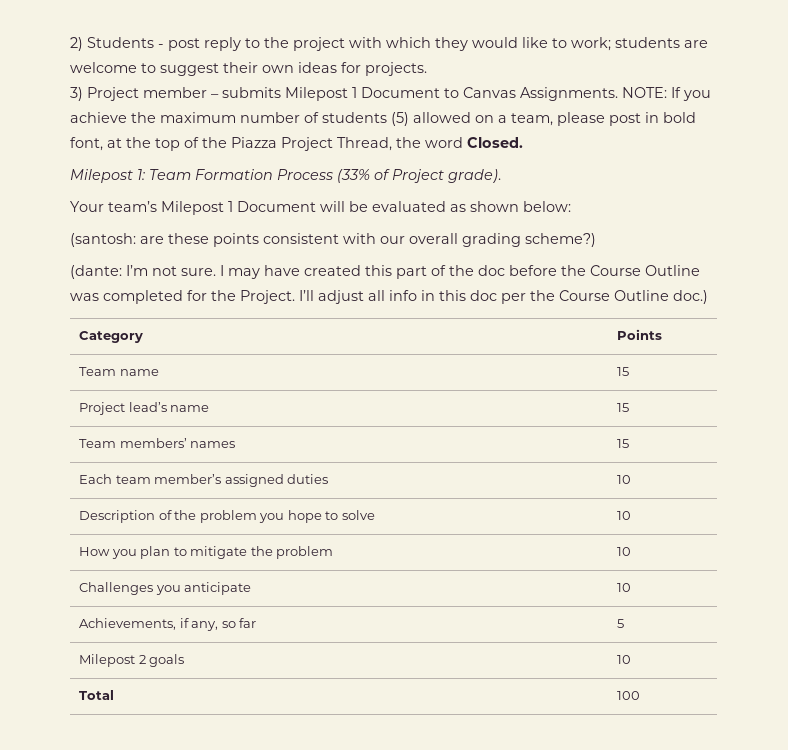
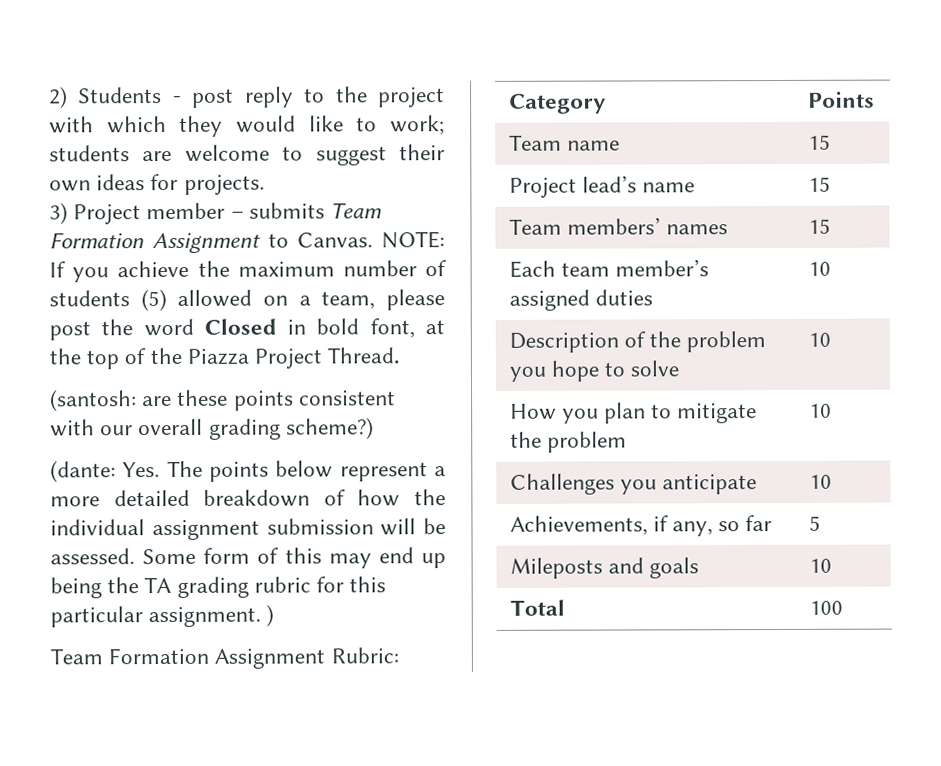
- 3) Project member – submits Milepost 1 Document to Canvas Assignments.
+ 3) Project member – submits Team Formation Assignment to Canvas.
- NOTE: If you achieve the maximum number of students (5) allowed on a team, please post in bold font, at the top of the Piazza Project Thread, the word Closed.
- Milepost 1: Team Formation Process (33% of Project grade).
- Your team’s Milepost 1 Document will be evaluated as shown below:
+ NOTE: If you achieve the maximum number of students (5) allowed on a team, please post the word Closed in bold font, at the top of the Piazza Project Thread.
- (dante: I’m not sure. I may have created this part of the doc before the Course Outline was completed for the Project. I’ll adjust all info in this doc per the Course Outline doc.)
+ (dante: Yes. The points below represent a more detailed breakdown of how the individual assignment submission will be assessed. Some form of this may end up being the TA grading rubric for this particular assignment. )
+ Team Formation Assignment Rubric:
- Milepost 2 goals | 10
+ Mileposts and goals | 10

